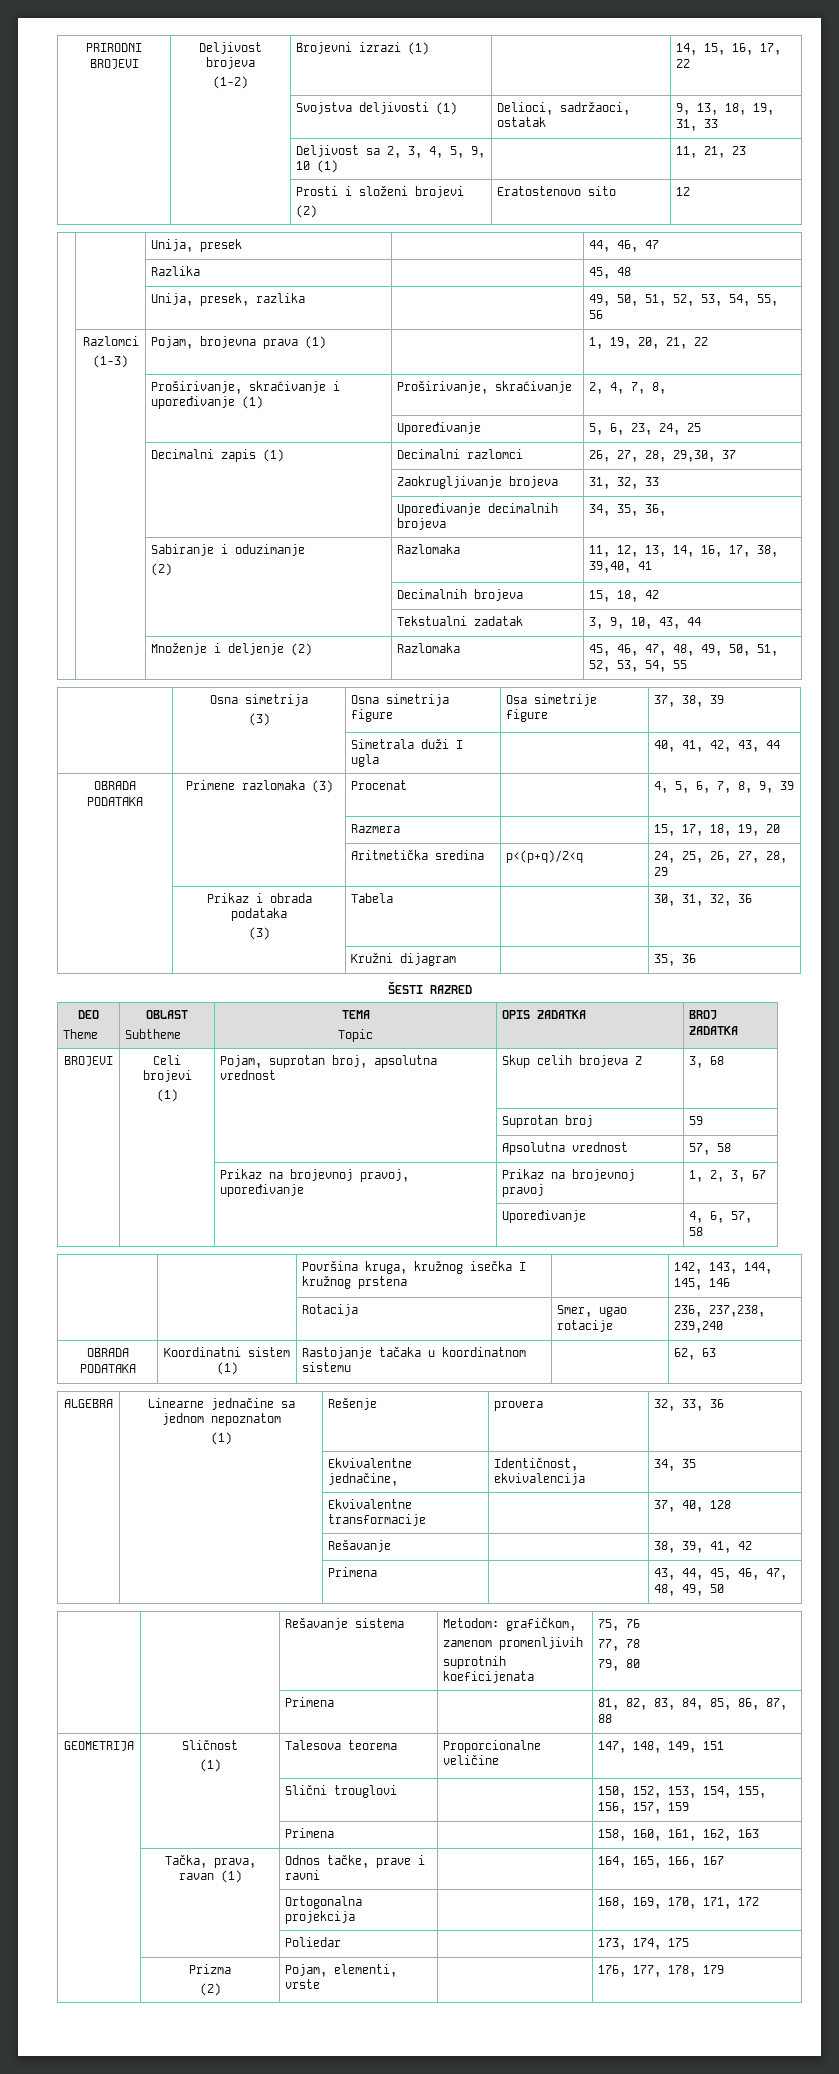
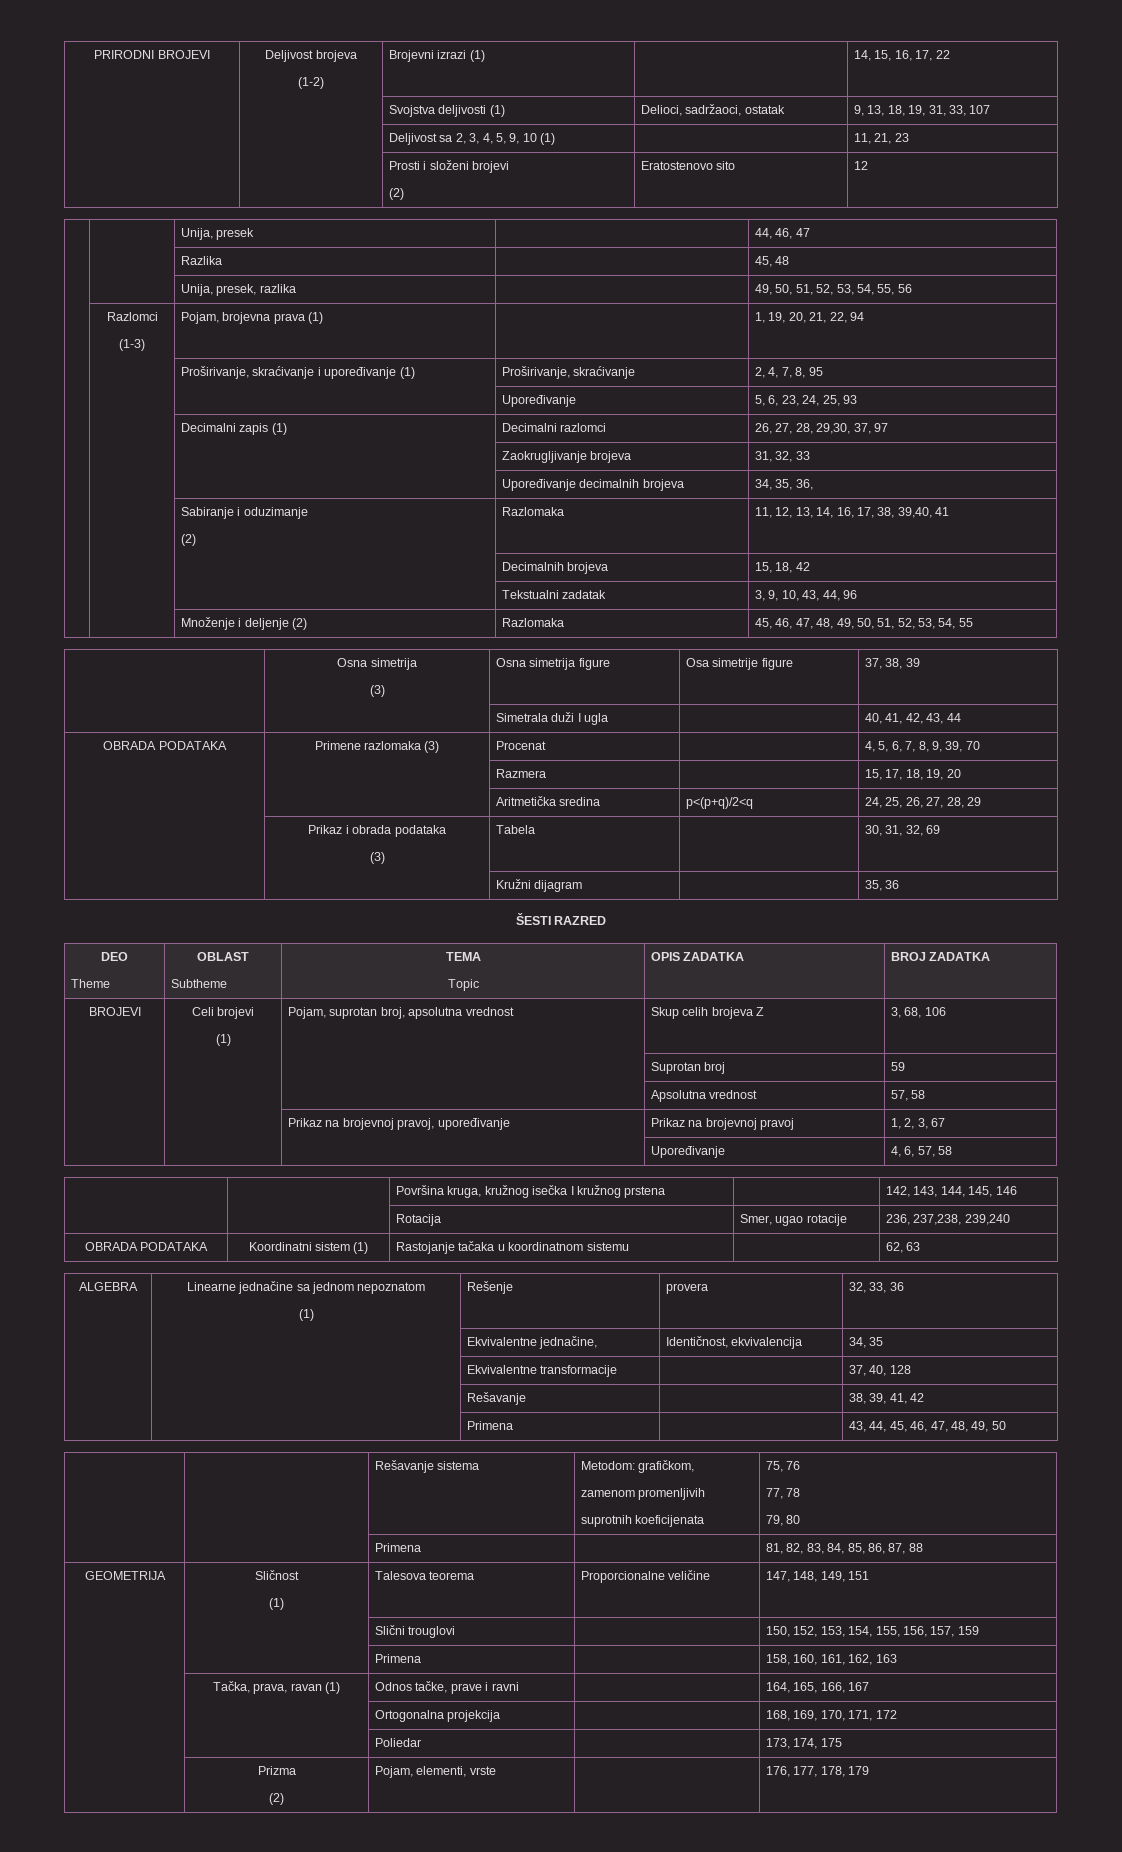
- | | Svojstva deljivosti (1) | Delioci, sadržaoci, ostatak | 9, 13, 18, 19, 31, 33
+ | | Svojstva deljivosti (1) | Delioci, sadržaoci, ostatak | 9, 13, 18, 19, 31, 33, 107
  | Razlomci
- (1-3) | Pojam, brojevna prava (1) | | 1, 19, 20, 21, 22
+ (1-3) | Pojam, brojevna prava (1) | | 1, 19, 20, 21, 22, 94
- | | Proširivanje, skraćivanje i upoređivanje (1) | Proširivanje, skraćivanje | 2, 4, 7, 8,
+ | | Proširivanje, skraćivanje i upoređivanje (1) | Proširivanje, skraćivanje | 2, 4, 7, 8, 95
- | | | Upoređivanje | 5, 6, 23, 24, 25
+ | | | Upoređivanje | 5, 6, 23, 24, 25, 93
- | | Decimalni zapis (1) | Decimalni razlomci | 26, 27, 28, 29,30, 37
+ | | Decimalni zapis (1) | Decimalni razlomci | 26, 27, 28, 29,30, 37, 97
- | | | Tekstualni zadatak | 3, 9, 10, 43, 44
+ | | | Tekstualni zadatak | 3, 9, 10, 43, 44, 96
- OBRADA PODATAKA | Primene razlomaka (3) | Procenat | | 4, 5, 6, 7, 8, 9, 39
+ OBRADA PODATAKA | Primene razlomaka (3) | Procenat | | 4, 5, 6, 7, 8, 9, 39, 70
  | Prikaz i obrada podataka
- (3) | Tabela | | 30, 31, 32, 36
+ (3) | Tabela | | 30, 31, 32, 69
  BROJEVI | Celi brojevi
- (1) | Pojam, suprotan broj, apsolutna vrednost | Skup celih brojeva Z | 3, 68
+ (1) | Pojam, suprotan broj, apsolutna vrednost | Skup celih brojeva Z | 3, 68, 106

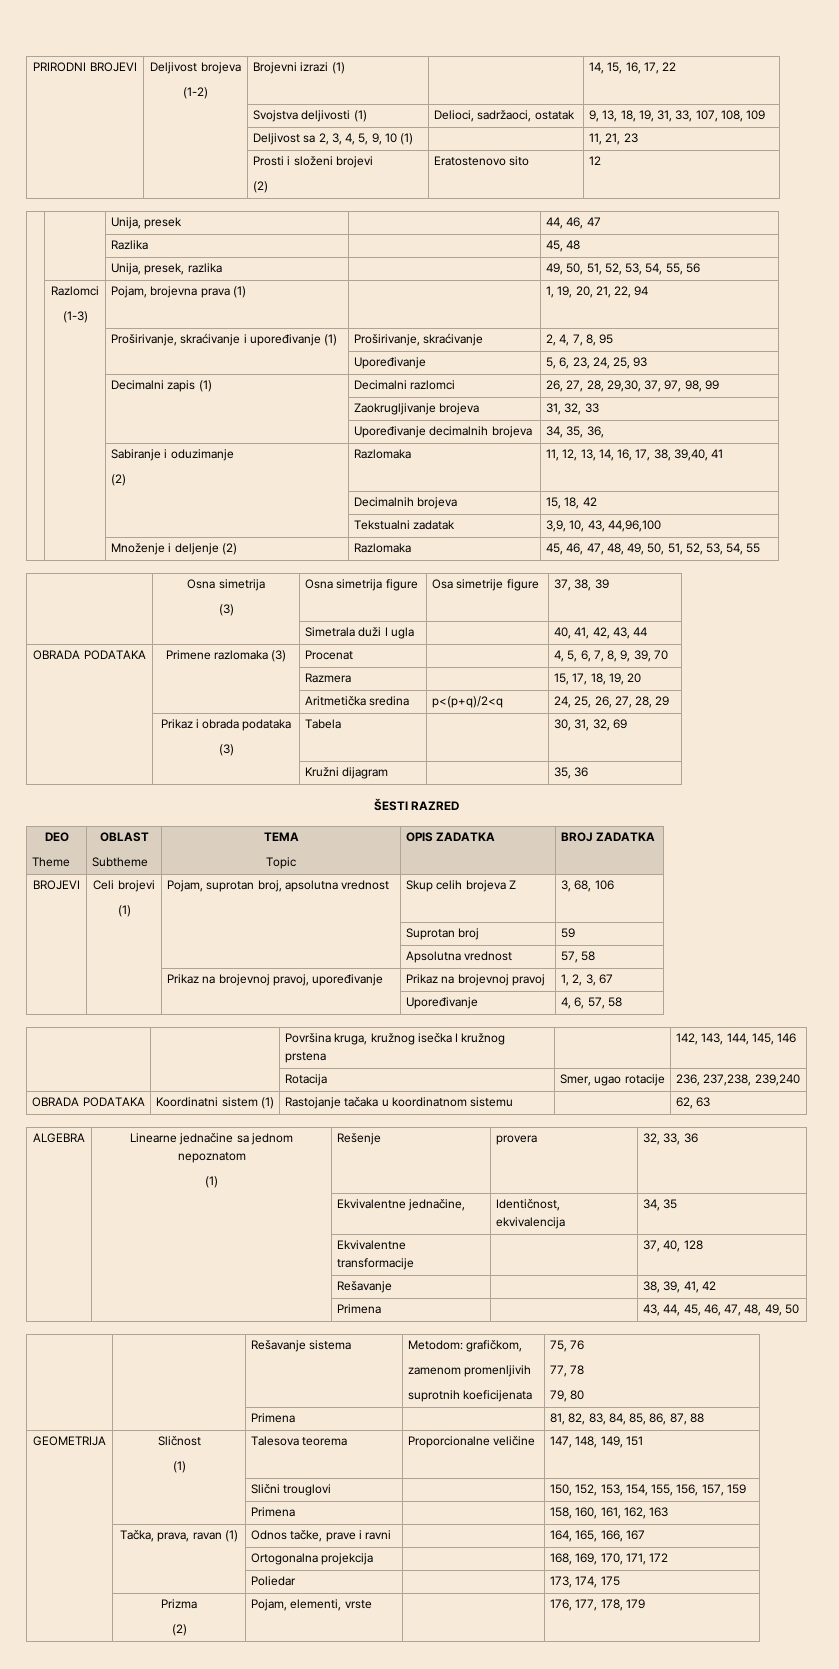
- | | Svojstva deljivosti (1) | Delioci, sadržaoci, ostatak | 9, 13, 18, 19, 31, 33, 107
+ | | Svojstva deljivosti (1) | Delioci, sadržaoci, ostatak | 9, 13, 18, 19, 31, 33, 107, 108, 109
- | | Decimalni zapis (1) | Decimalni razlomci | 26, 27, 28, 29,30, 37, 97
+ | | Decimalni zapis (1) | Decimalni razlomci | 26, 27, 28, 29,30, 37, 97, 98, 99
- | | | Tekstualni zadatak | 3, 9, 10, 43, 44, 96
+ | | | Tekstualni zadatak | 3,9, 10, 43, 44,96,100

